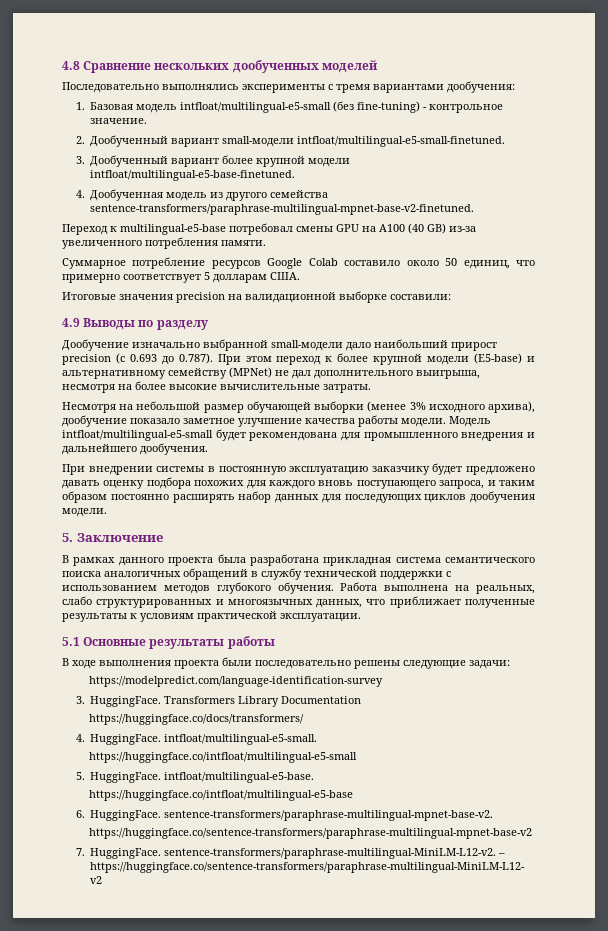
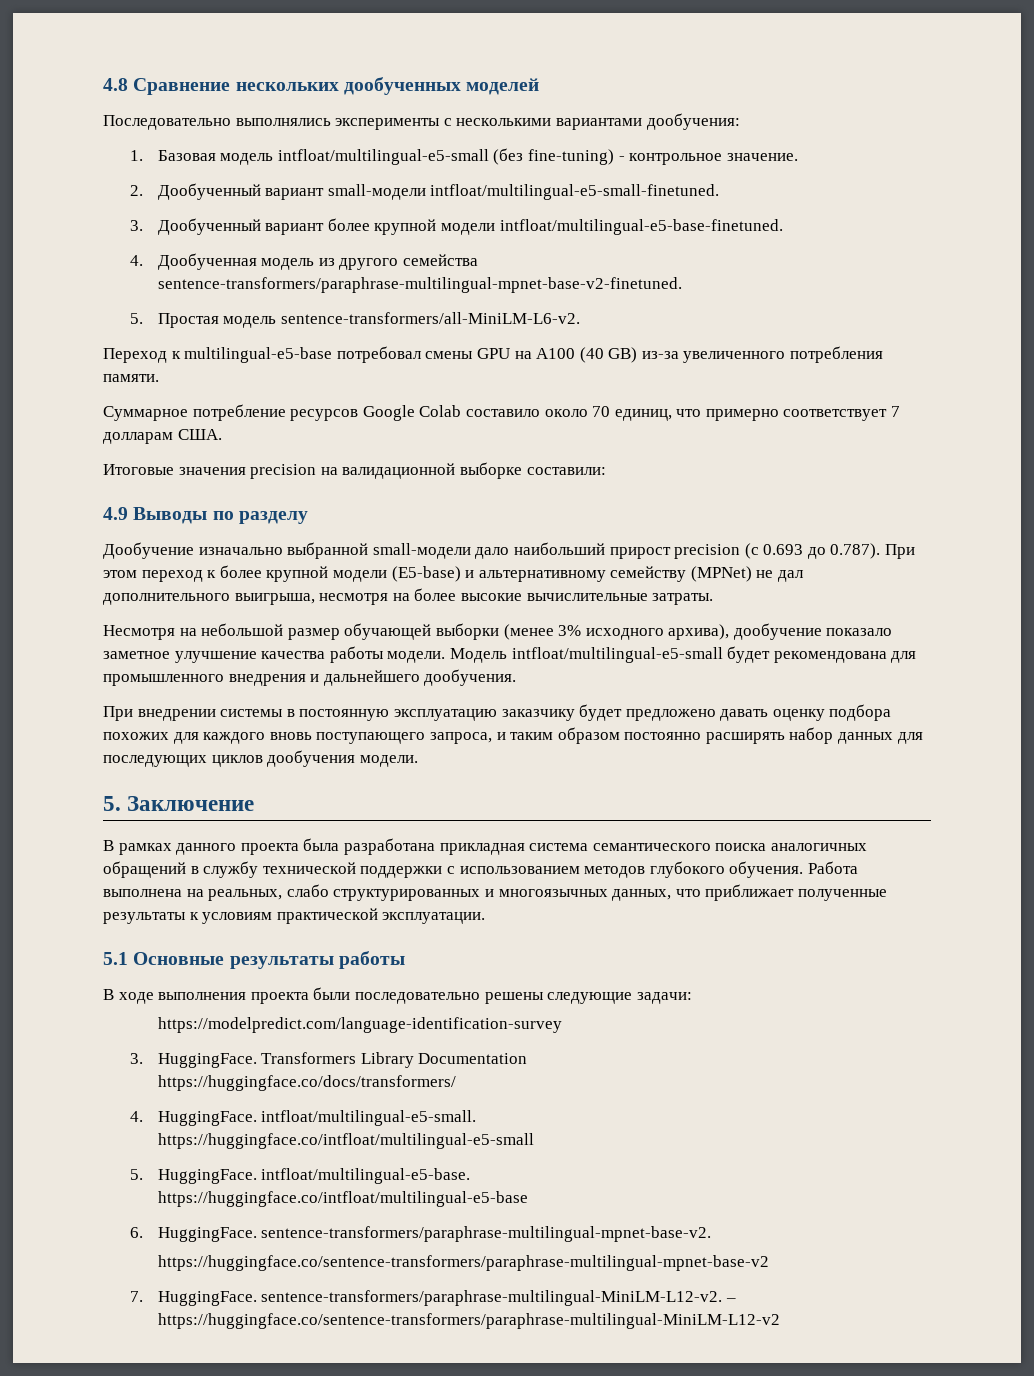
- Последовательно выполнялись эксперименты с тремя вариантами дообучения:
+ Последовательно выполнялись эксперименты с несколькими вариантами дообучения:
+ 5. Простая модель sentence-transformers/all-MiniLM-L6-v2.
- Суммарное потребление ресурсов Google Colab составило около 50 единиц, что примерно соответствует 5 долларам США.
+ Суммарное потребление ресурсов Google Colab составило около 70 единиц, что примерно соответствует 7 долларам США.

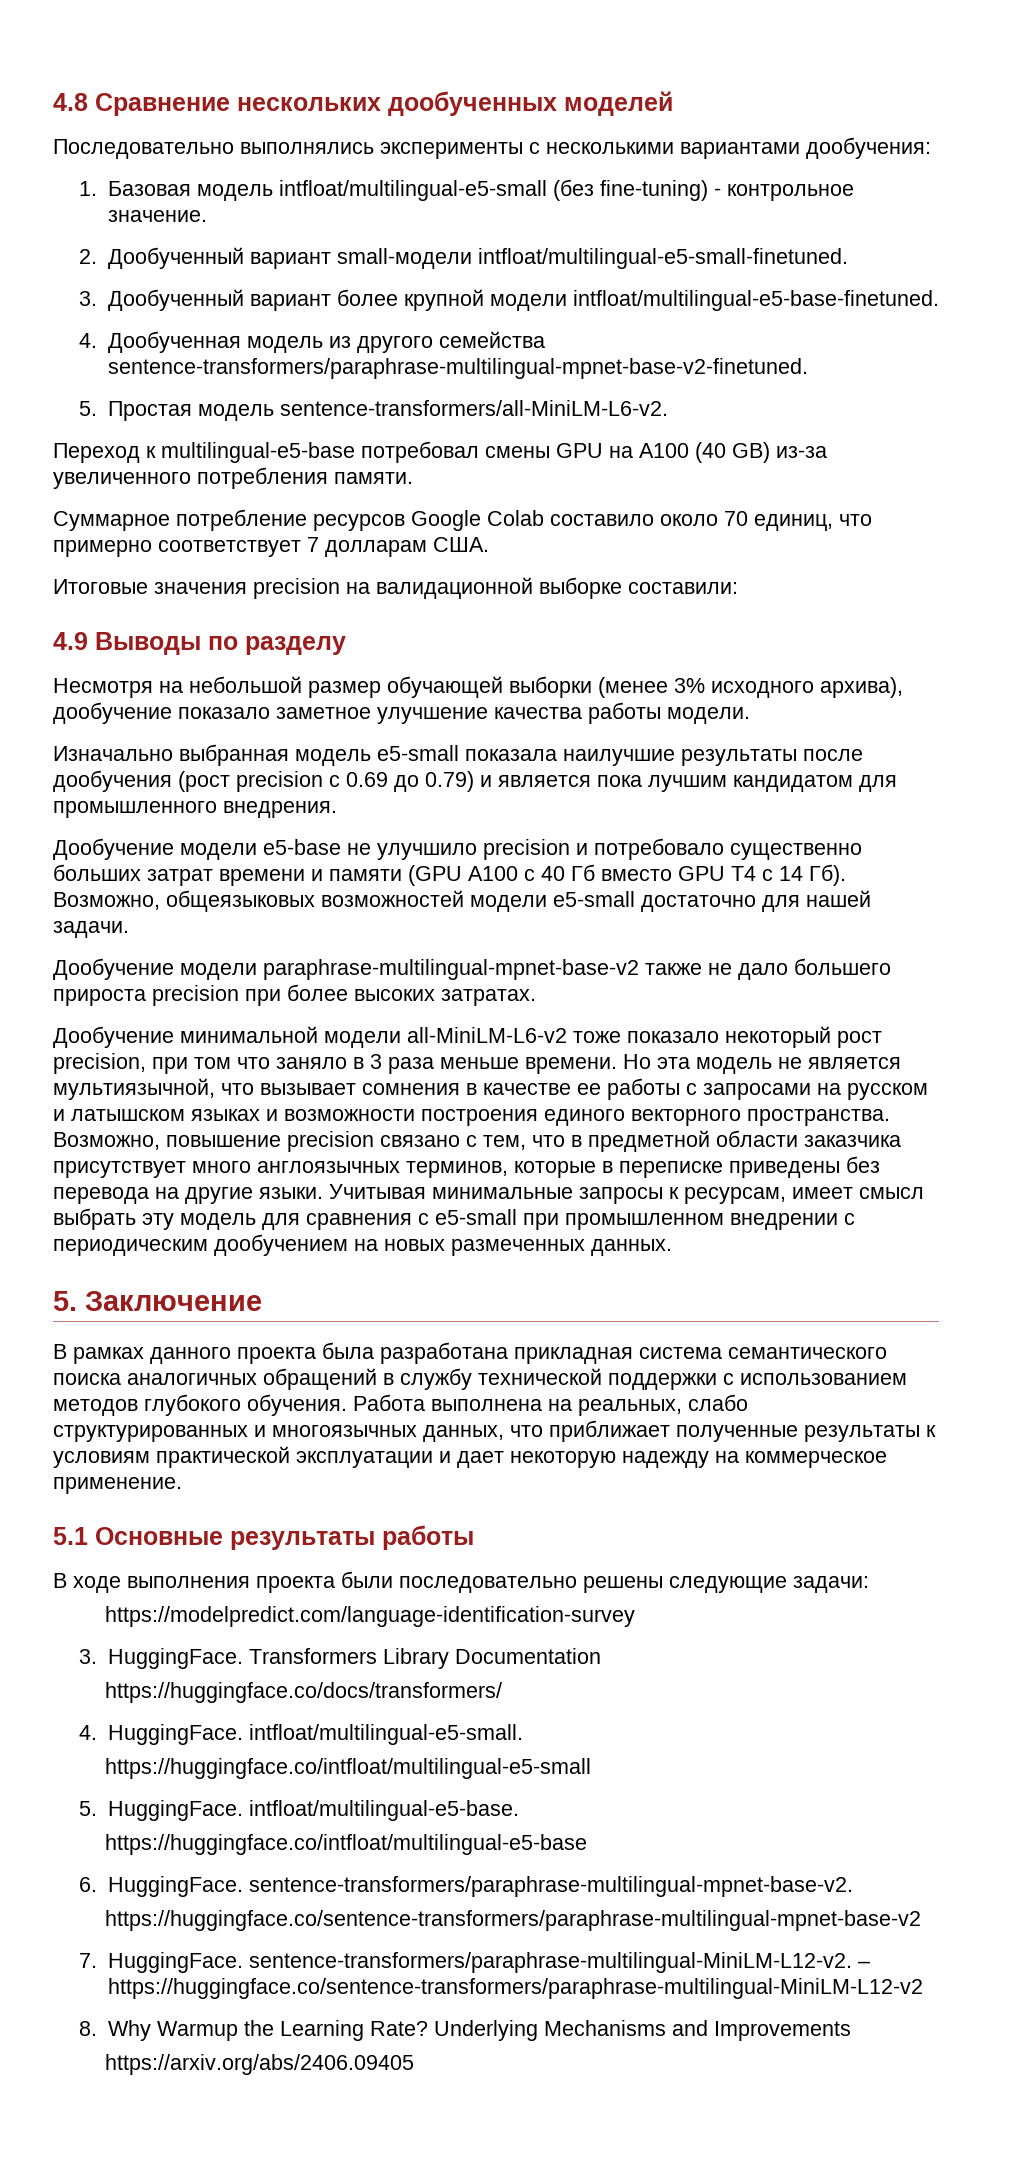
- Дообучение изначально выбранной small-модели дало наибольший прирост precision (с 0.693 до 0.787). При этом переход к более крупной модели (E5-base) и альтернативному семейству (MPNet) не дал дополнительного выигрыша, несмотря на более высокие вычислительные затраты.
- Несмотря на небольшой размер обучающей выборки (менее 3% исходного архива), дообучение показало заметное улучшение качества работы модели. Модель intfloat/multilingual-e5-small будет рекомендована для промышленного внедрения и дальнейшего дообучения.
- При внедрении системы в постоянную эксплуатацию заказчику будет предложено давать оценку подбора похожих для каждого вновь поступающего запроса, и таким образом постоянно расширять набор данных для последующих циклов дообучения модели.
+ Несмотря на небольшой размер обучающей выборки (менее 3% исходного архива), дообучение показало заметное улучшение качества работы модели.
+ Изначально выбранная модель e5-small показала наилучшие результаты после дообучения (рост precision с 0.69 до 0.79) и является пока лучшим кандидатом для промышленного внедрения.
+ Дообучение модели e5-base не улучшило precision и потребовало существенно больших затрат времени и памяти (GPU A100 с 40 Гб вместо GPU T4 c 14 Гб). Возможно, общеязыковых возможностей модели e5-small достаточно для нашей задачи.
+ Дообучение модели paraphrase-multilingual-mpnet-base-v2 также не дало большего прироста precision при более высоких затратах.
+ Дообучение минимальной модели all-MiniLM-L6-v2 тоже показало некоторый рост precision, при том что заняло в 3 раза меньше времени. Но эта модель не является мультиязычной, что вызывает сомнения в качестве ее работы с запросами на русском и латышском языках и возможности построения единого векторного пространства. Возможно, повышение precision связано с тем, что в предметной области заказчика присутствует много англоязычных терминов, которые в переписке приведены без перевода на другие языки. Учитывая минимальные запросы к ресурсам, имеет смысл выбрать эту модель для сравнения с e5-small при промышленном внедрении с периодическим дообучением на новых размеченных данных.
- Работа выполнена на реальных, слабо структурированных и многоязычных данных, что приближает полученные результаты к условиям практической эксплуатации.
+ Работа выполнена на реальных, слабо структурированных и многоязычных данных, что приближает полученные результаты к условиям практической эксплуатации и дает некоторую надежду на коммерческое применение.
+ 8. Why Warmup the Learning Rate? Underlying Mechanisms and Improvements
+ https://arxiv.org/abs/2406.09405

